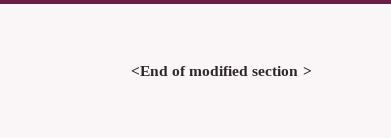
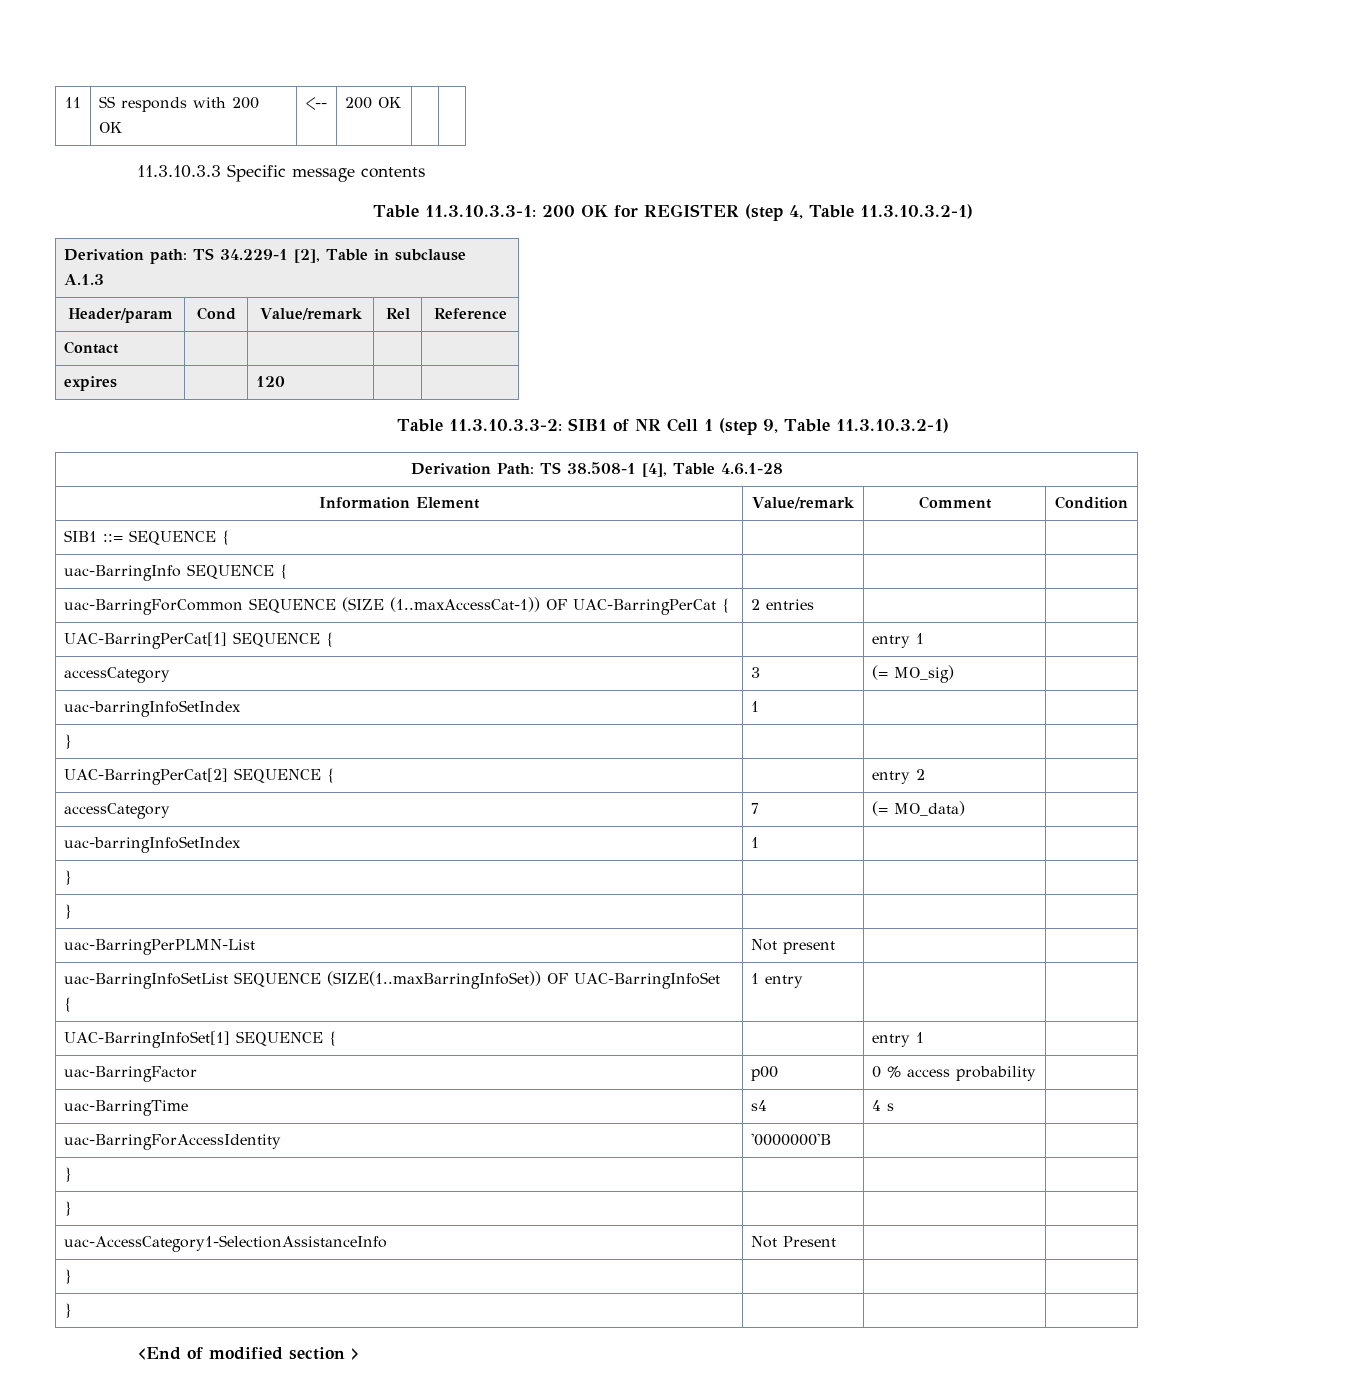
+ 11 | SS responds with 200 OK | <-- | 200 OK | |
+ 11.3.10.3.3 Specific message contents
+ Table 11.3.10.3.3-1: 200 OK for REGISTER (step 4, Table 11.3.10.3.2-1)
+ Derivation path: TS 34.229-1 [2], Table in subclause A.1.3
+ Header/param | Cond | Value/remark | Rel | Reference
+ Contact | | | |
+ expires | | 120 | |
+ Table 11.3.10.3.3-2: SIB1 of NR Cell 1 (step 9, Table 11.3.10.3.2-1)
+ Derivation Path: TS 38.508-1 [4], Table 4.6.1-28
+ Information Element | Value/remark | Comment | Condition
+ SIB1 ::= SEQUENCE { | | |
+ uac-BarringInfo SEQUENCE { | | |
+ uac-BarringForCommon SEQUENCE (SIZE (1..maxAccessCat-1)) OF UAC-BarringPerCat { | 2 entries | |
+ UAC-BarringPerCat[1] SEQUENCE { | | entry 1 |
+ accessCategory | 3 | (= MO_sig) |
+ uac-barringInfoSetIndex | 1 | |
+ } | | |
+ UAC-BarringPerCat[2] SEQUENCE { | | entry 2 |
+ accessCategory | 7 | (= MO_data) |
+ uac-barringInfoSetIndex | 1 | |
+ } | | |
+ } | | |
+ uac-BarringPerPLMN-List | Not present | |
+ uac-BarringInfoSetList SEQUENCE (SIZE(1..maxBarringInfoSet)) OF UAC-BarringInfoSet { | 1 entry | |
+ UAC-BarringInfoSet[1] SEQUENCE { | | entry 1 |
+ uac-BarringFactor | p00 | 0 % access probability |
+ uac-BarringTime | s4 | 4 s |
+ uac-BarringForAccessIdentity | '0000000'B | |
+ } | | |
+ } | | |
+ uac-AccessCategory1-SelectionAssistanceInfo | Not Present | |
+ } | | |
+ } | | |

